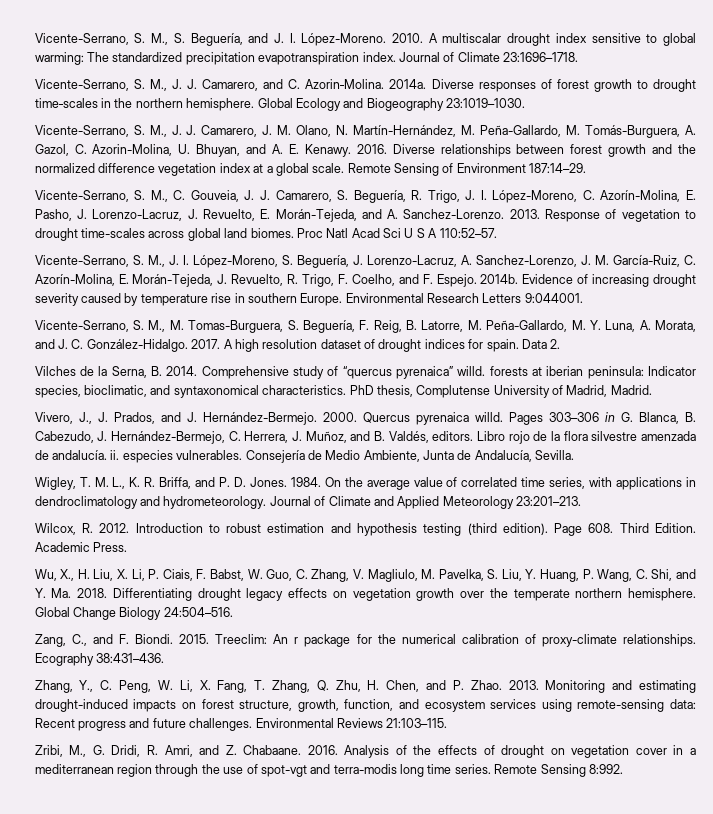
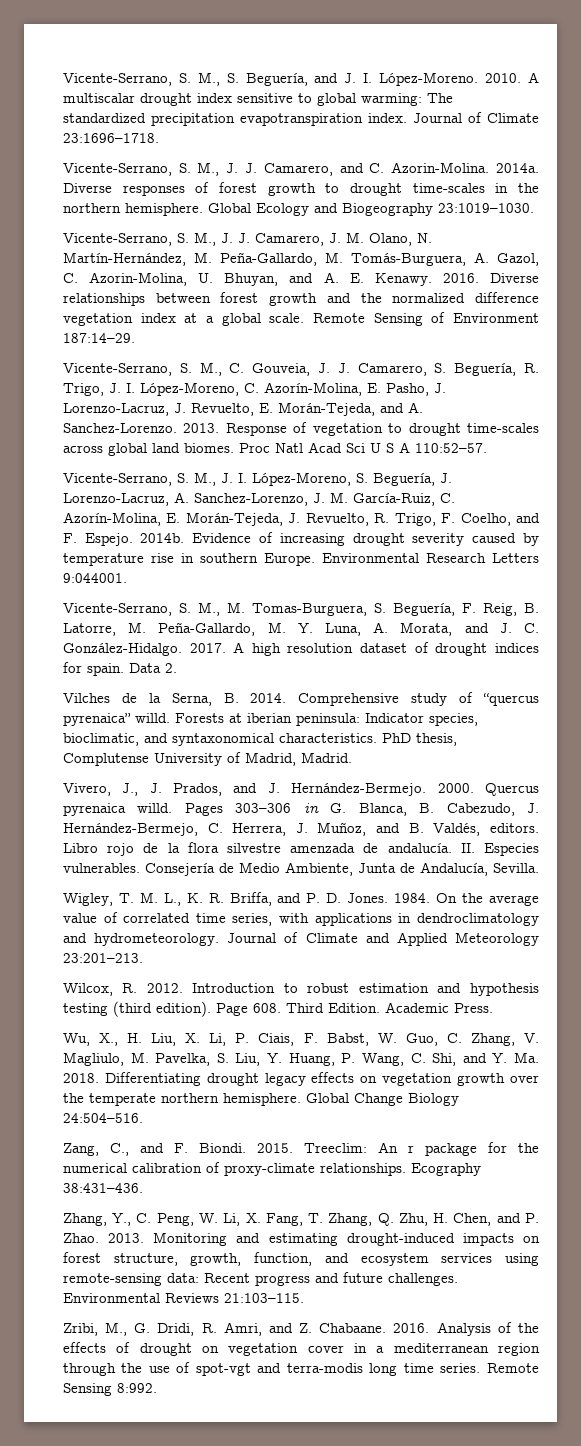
- Comprehensive study of “quercus pyrenaica” willd. forests at iberian peninsula: Indicator species, bioclimatic, and syntaxonomical characteristics.
+ Comprehensive study of “quercus pyrenaica” willd. Forests at iberian peninsula: Indicator species, bioclimatic, and syntaxonomical characteristics.
- Libro rojo de la flora silvestre amenzada de andalucía. ii. especies vulnerables.
+ Libro rojo de la flora silvestre amenzada de andalucía. II. Especies vulnerables.

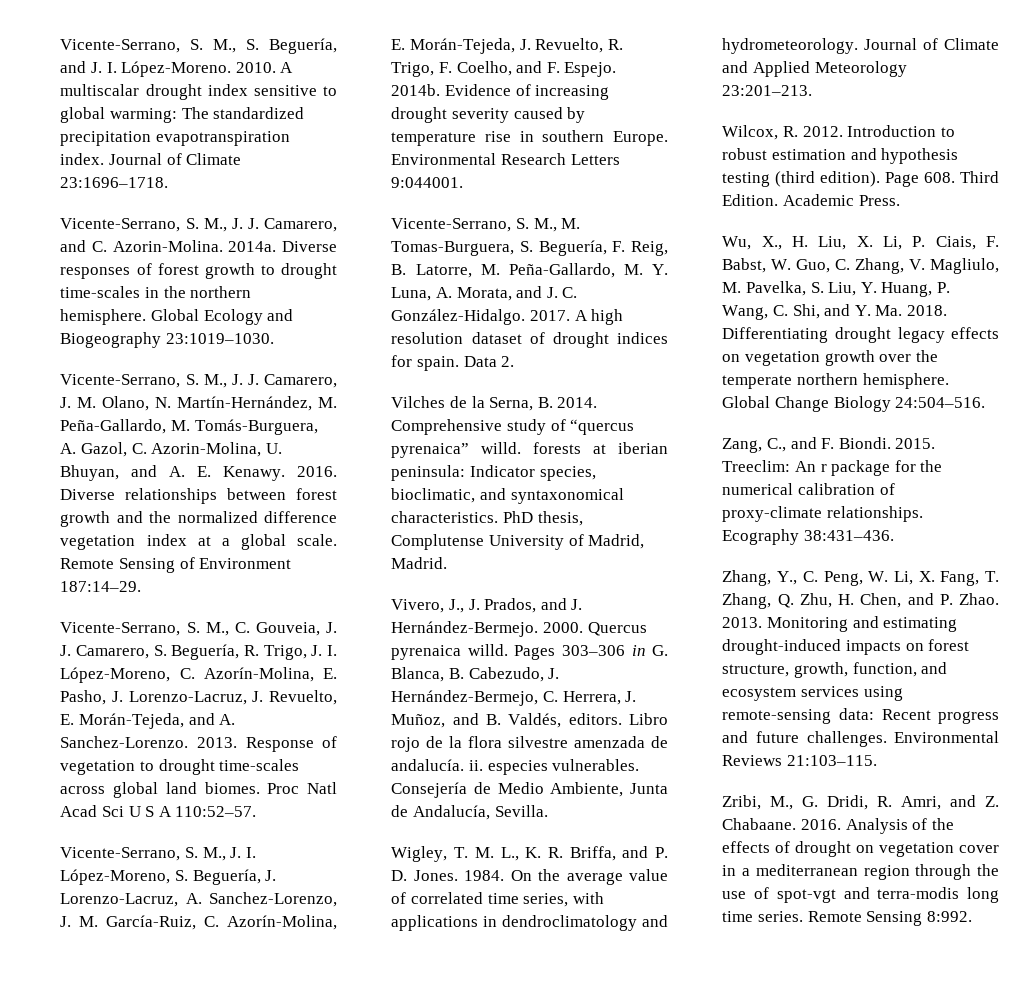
- Comprehensive study of “quercus pyrenaica” willd. Forests at iberian peninsula: Indicator species, bioclimatic, and syntaxonomical characteristics.
+ Comprehensive study of “quercus pyrenaica” willd. forests at iberian peninsula: Indicator species, bioclimatic, and syntaxonomical characteristics.
- Libro rojo de la flora silvestre amenzada de andalucía. II. Especies vulnerables.
+ Libro rojo de la flora silvestre amenzada de andalucía. ii. especies vulnerables.

